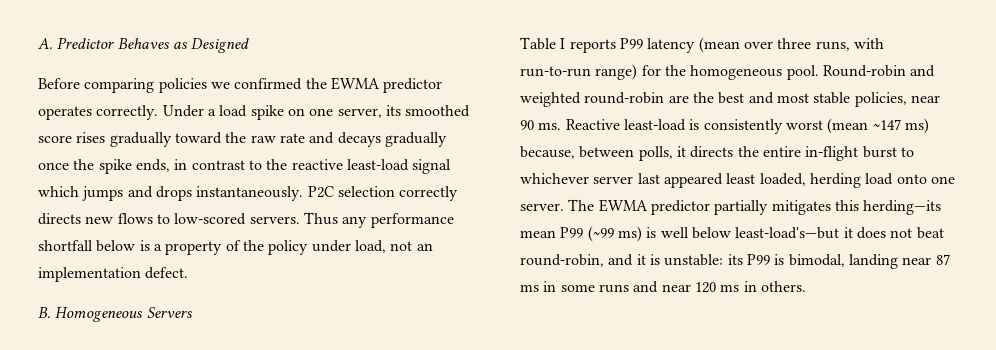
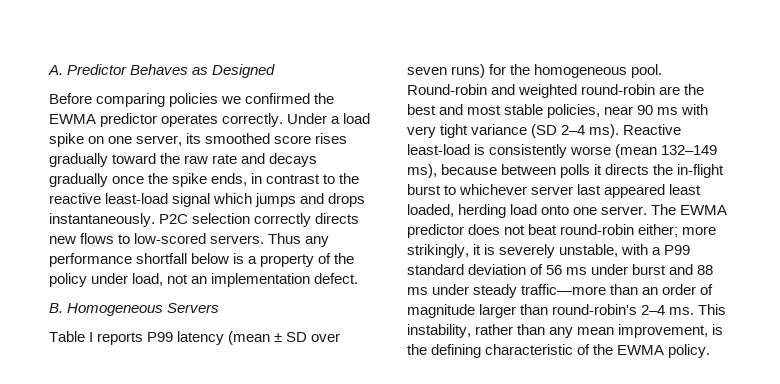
- Table I reports P99 latency (mean over three runs, with run-to-run range) for the homogeneous pool.
+ Table I reports P99 latency (mean ± SD over seven runs) for the homogeneous pool.
- Round-robin and weighted round-robin are the best and most stable policies, near 90 ms. Reactive least-load is consistently worst (mean ~147 ms) because, between polls, it directs the entire in-flight burst to whichever server last appeared least loaded, herding load onto one server.
+ Round-robin and weighted round-robin are the best and most stable policies, near 90 ms with very tight variance (SD 2–4 ms). Reactive least-load is consistently worse (mean 132–149 ms), because between polls it directs the in-flight burst to whichever server last appeared least loaded, herding load onto one server.
- The EWMA predictor partially mitigates this herding—its mean P99 (~99 ms) is well below least-load's—but it does not beat round-robin, and it is unstable: its P99 is bimodal, landing near 87 ms in some runs and near 120 ms in others.
+ The EWMA predictor does not beat round-robin either; more strikingly, it is severely unstable, with a P99 standard deviation of 56 ms under burst and 88 ms under steady traffic—more than an order of magnitude larger than round-robin's 2–4 ms. This instability, rather than any mean improvement, is the defining characteristic of the EWMA policy.

